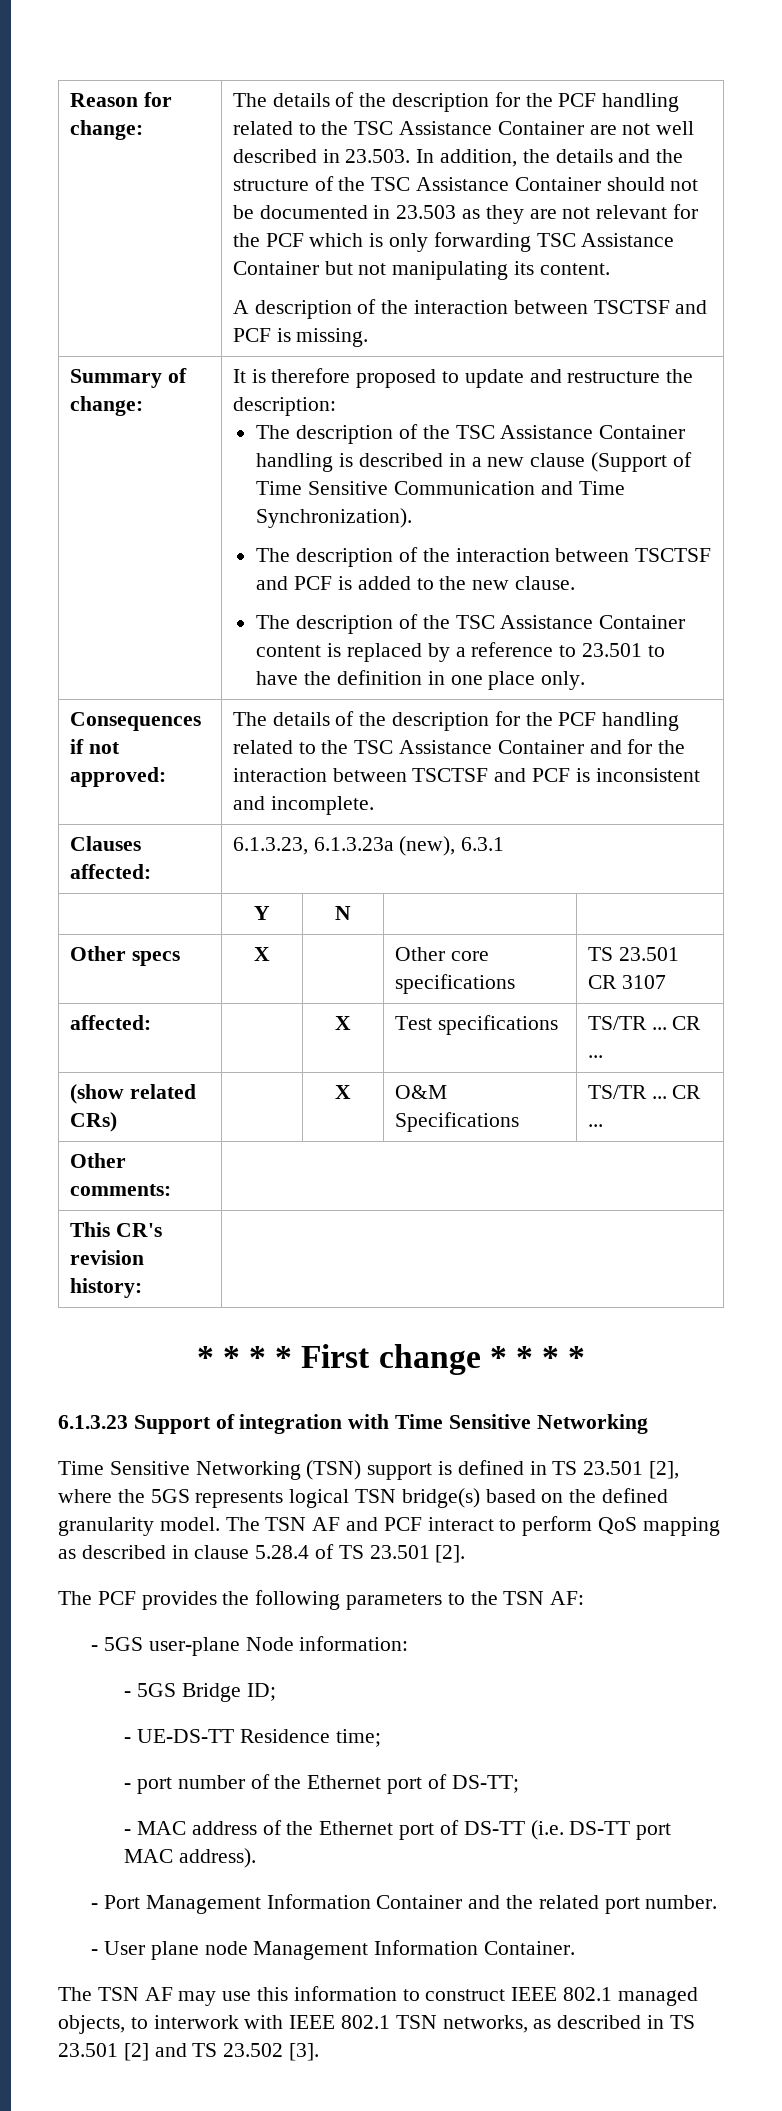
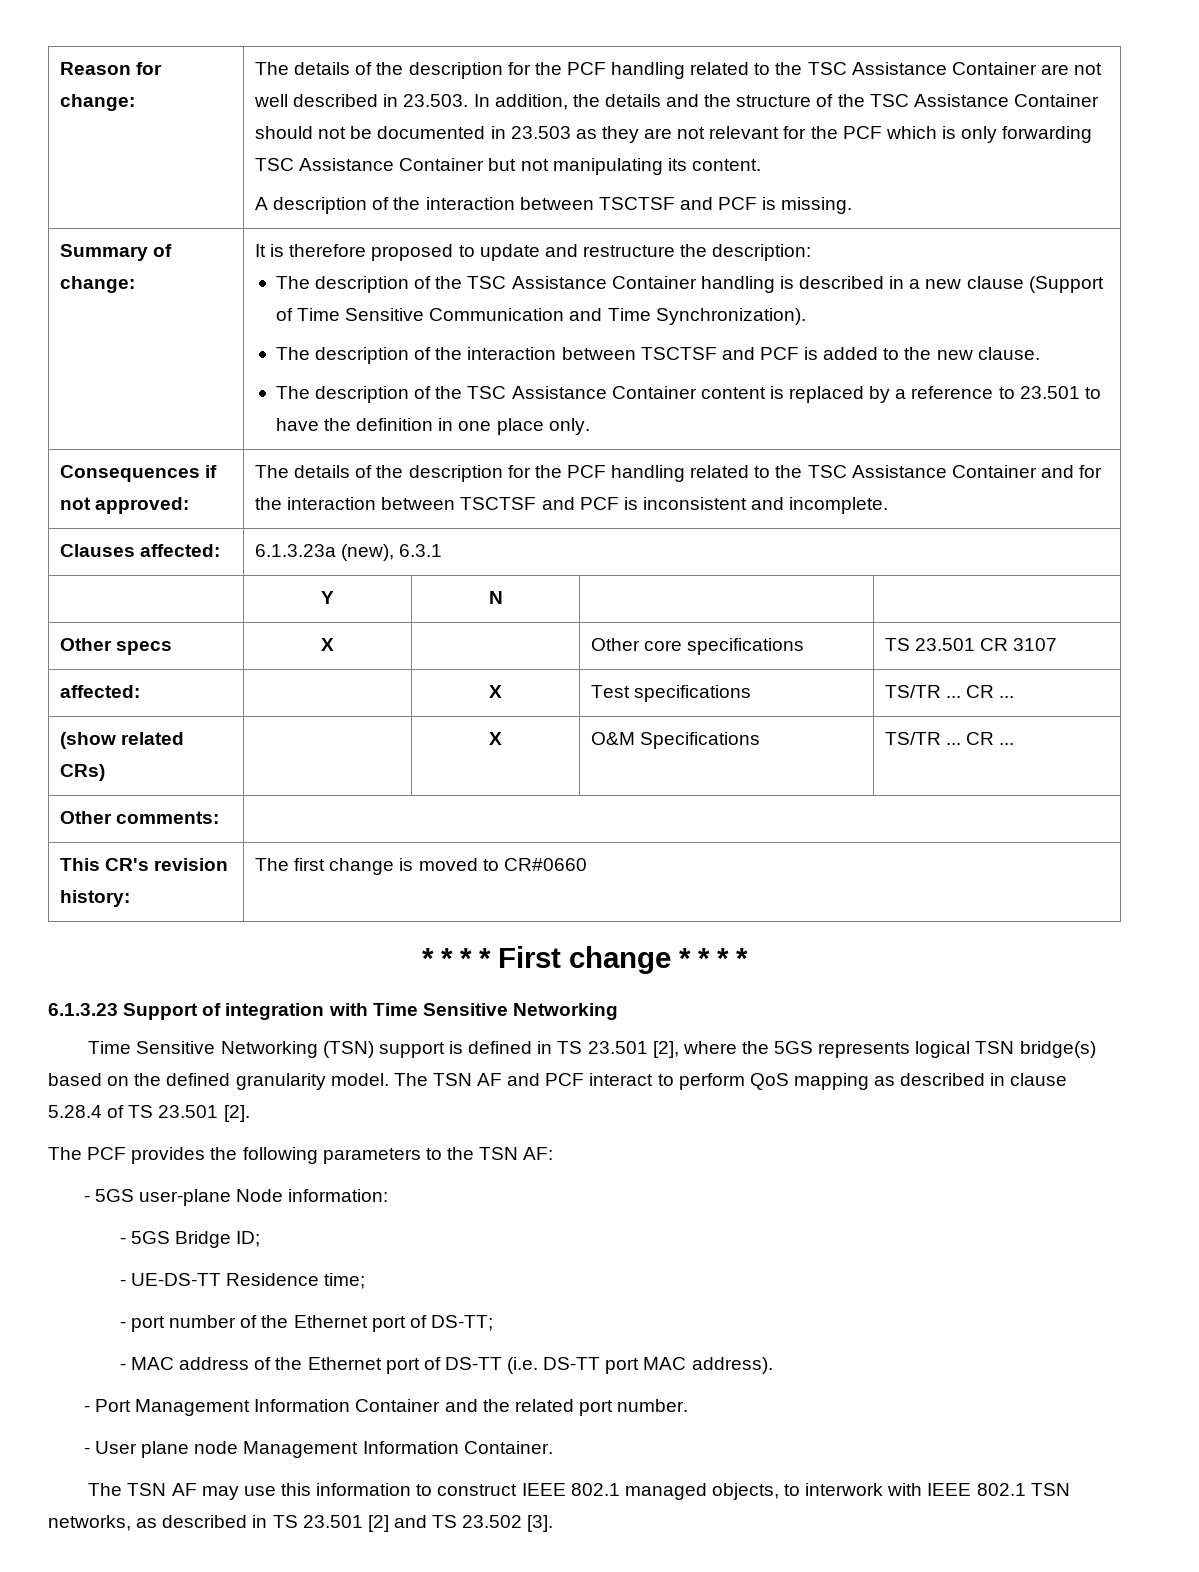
- Clauses affected: | 6.1.3.23, 6.1.3.23a (new), 6.3.1
+ Clauses affected: | 6.1.3.23a (new), 6.3.1
- This CR's revision history: |
+ This CR's revision history: | The first change is moved to CR#0660

